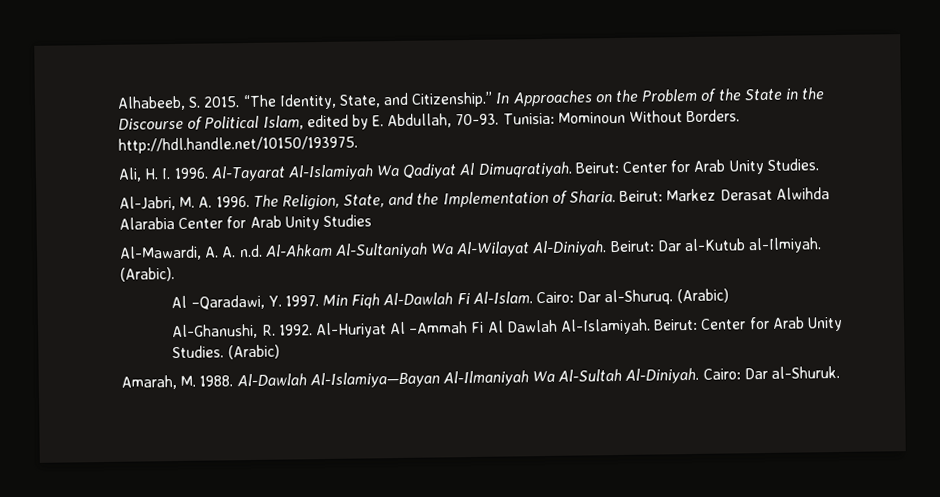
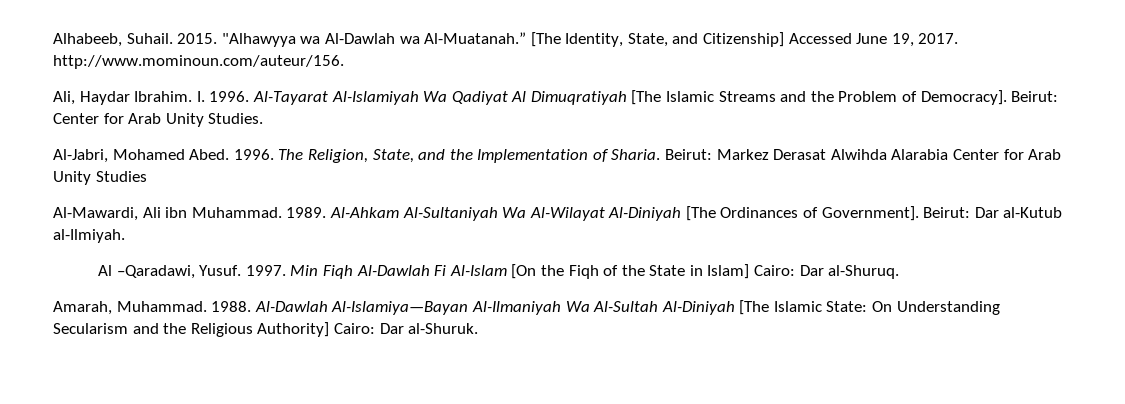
- Alhabeeb, S. 2015. “The Identity, State, and Citizenship.” In Approaches on the Problem of the State in the Discourse of Political Islam, edited by E. Abdullah, 70-93. Tunisia: Mominoun Without Borders. http://hdl.handle.net/10150/193975.
+ Alhabeeb, Suhail. 2015. "Alhawyya wa Al-Dawlah wa Al-Muatanah.” [The Identity, State, and Citizenship] Accessed June 19, 2017. http://www.mominoun.com/auteur/156.
- Ali, H. I. 1996.
+ Ali, Haydar Ibrahim. I. 1996.
- Al-Tayarat Al-Islamiyah Wa Qadiyat Al Dimuqratiyah.
+ Al-Tayarat Al-Islamiyah Wa Qadiyat Al Dimuqratiyah [The Islamic Streams and the Problem of Democracy].
- Al-Jabri, M. A. 1996.
+ Al-Jabri, Mohamed Abed. 1996.
- Al-Mawardi, A. A. n.d. Al-Ahkam Al-Sultaniyah Wa Al-Wilayat Al-Diniyah.
+ Al-Mawardi, Ali ibn Muhammad. 1989. Al-Ahkam Al-Sultaniyah Wa Al-Wilayat Al-Diniyah [The Ordinances of Government].
- (Arabic).
- Al –Qaradawi, Y. 1997.
+ Al –Qaradawi, Yusuf. 1997.
- Min Fiqh Al-Dawlah Fi Al-Islam. Cairo: Dar al-Shuruq. (Arabic)
- Al-Ghanushi, R. 1992. Al-Huriyat Al –Ammah Fi Al Dawlah Al-Islamiyah. Beirut: Center for Arab Unity Studies. (Arabic)
+ Min Fiqh Al-Dawlah Fi Al-Islam [On the Fiqh of the State in Islam] Cairo: Dar al-Shuruq.
- Amarah, M. 1988.
+ Amarah, Muhammad. 1988.
- Al-Dawlah Al-Islamiya—Bayan Al-Ilmaniyah Wa Al-Sultah Al-Diniyah. Cairo: Dar al-Shuruk.
+ Al-Dawlah Al-Islamiya—Bayan Al-Ilmaniyah Wa Al-Sultah Al-Diniyah [The Islamic State: On Understanding Secularism and the Religious Authority] Cairo: Dar al-Shuruk.

